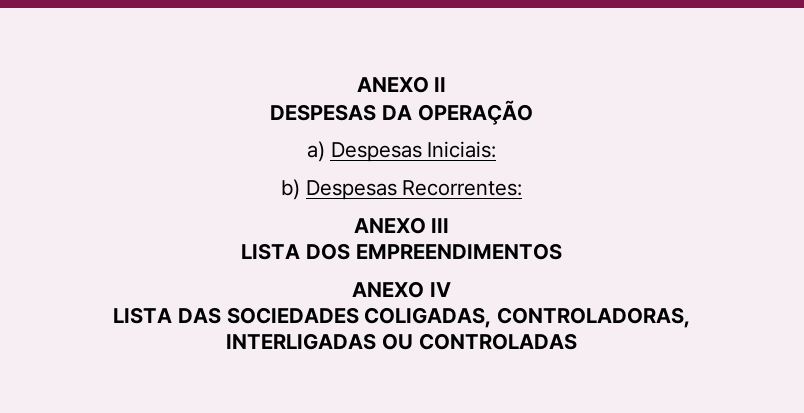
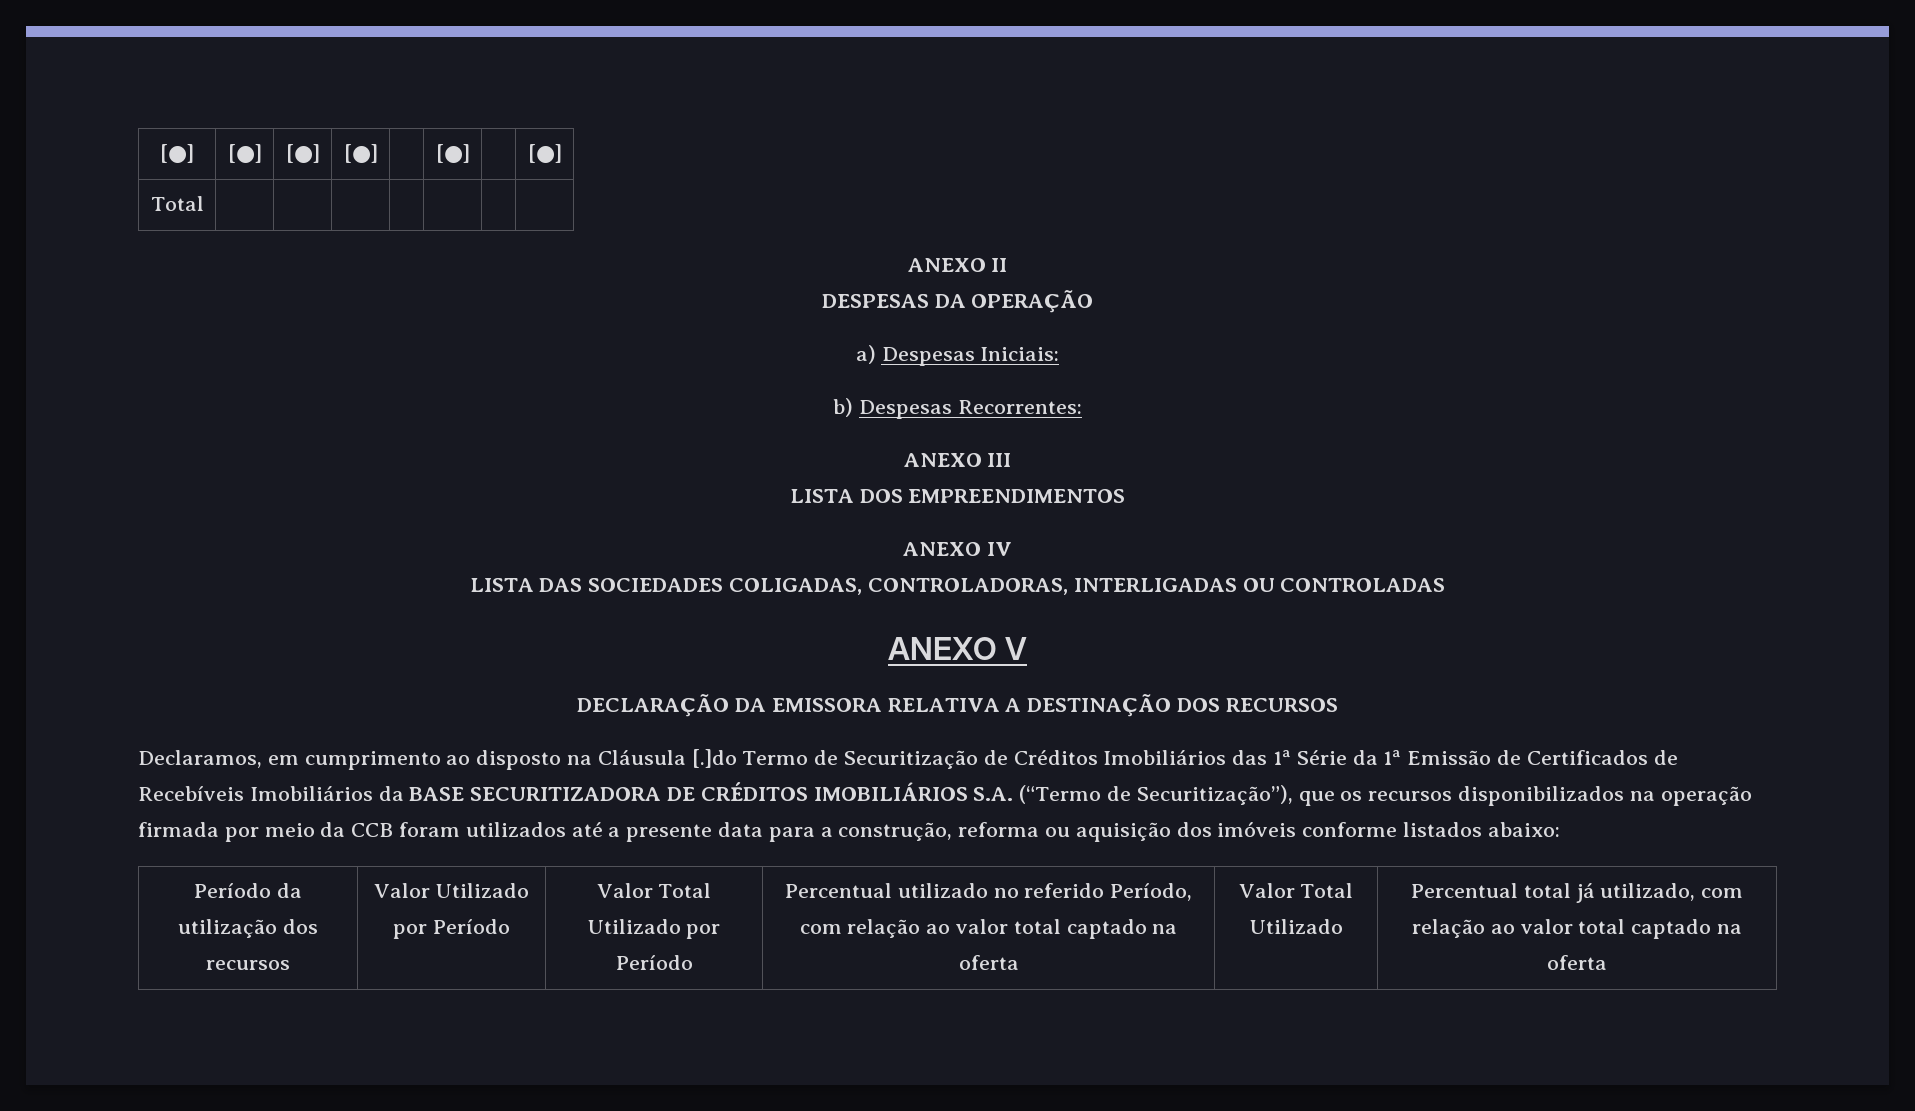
+ [●] | [●] | [●] | [●] | | [●] | | [●]
+ Total | | | | | | |
+ ANEXO V
+ DECLARAÇÃO DA EMISSORA RELATIVA A DESTINAÇÃO DOS RECURSOS
+ Declaramos, em cumprimento ao disposto na Cláusula [.]do Termo de Securitização de Créditos Imobiliários das 1ª Série da 1ª Emissão de Certificados de Recebíveis Imobiliários da BASE SECURITIZADORA DE CRÉDITOS IMOBILIÁRIOS S.A. (“Termo de Securitização”), que os recursos disponibilizados na operação firmada por meio da CCB foram utilizados até a presente data para a construção, reforma ou aquisição dos imóveis conforme listados abaixo:
+ Período da utilização dos recursos | Valor Utilizado por Período | Valor Total Utilizado por Período | Percentual utilizado no referido Período, com relação ao valor total captado na oferta | Valor Total Utilizado | Percentual total já utilizado, com relação ao valor total captado na oferta

